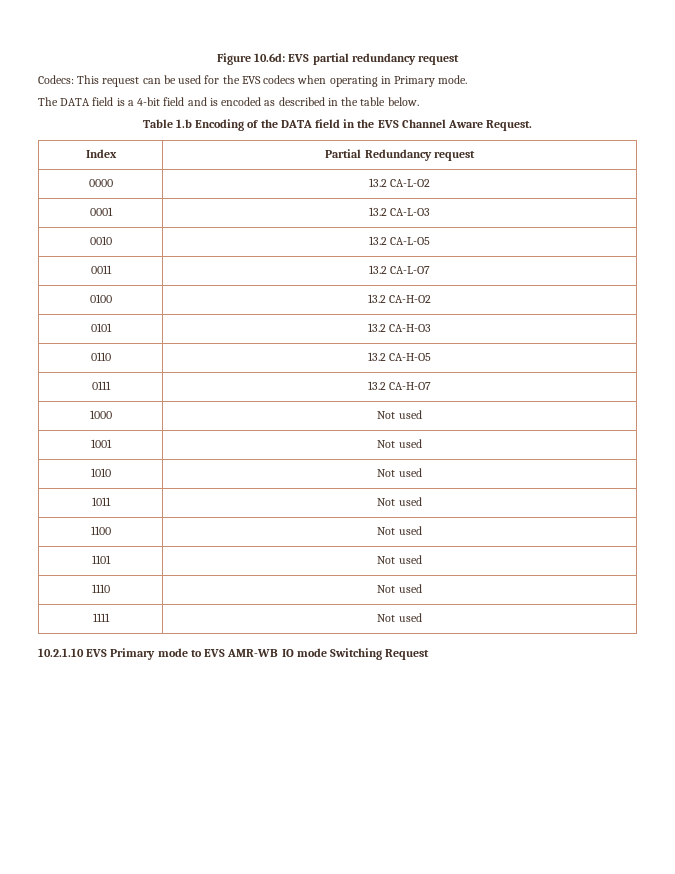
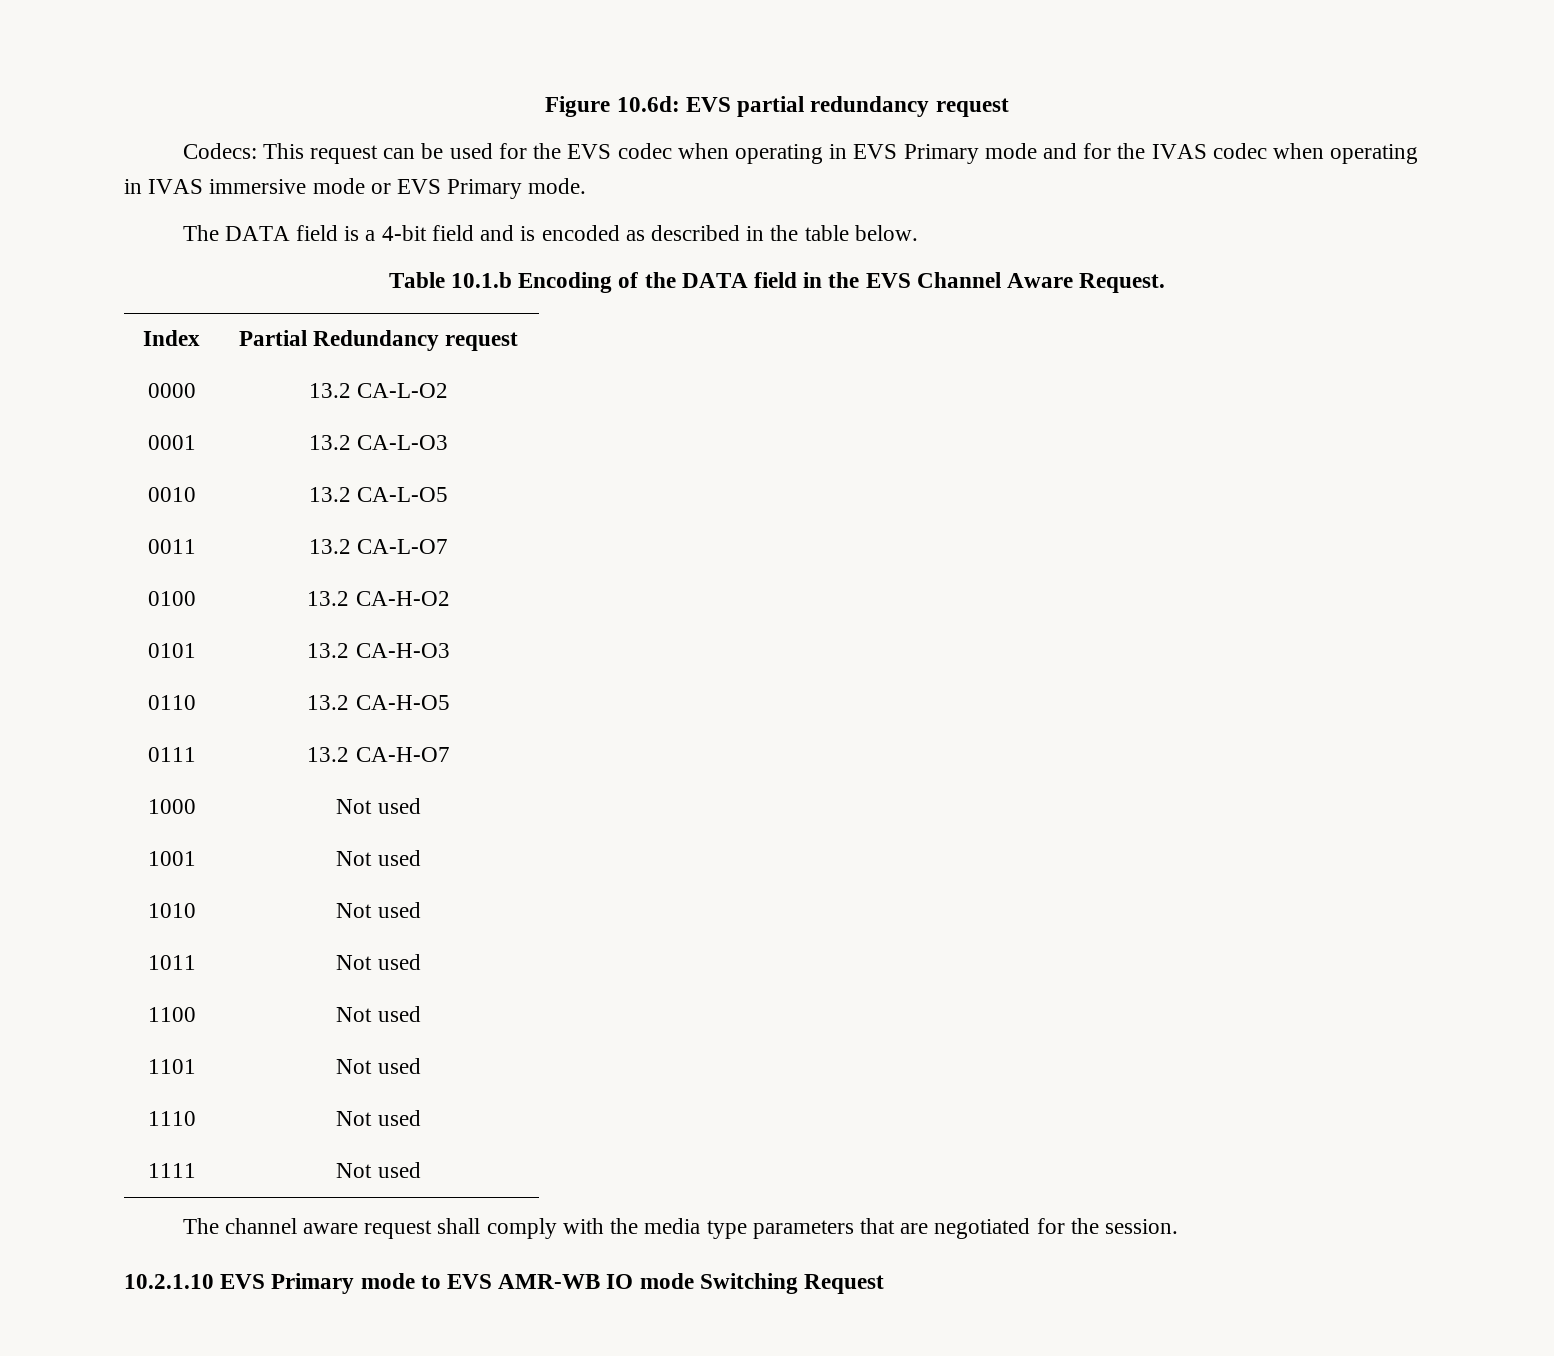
- Codecs: This request can be used for the EVS codecs when operating in Primary mode.
+ Codecs: This request can be used for the EVS codec when operating in EVS Primary mode and for the IVAS codec when operating in IVAS immersive mode or EVS Primary mode.
- Table 1.b Encoding of the DATA field in the EVS Channel Aware Request.
+ Table 10.1.b Encoding of the DATA field in the EVS Channel Aware Request.
+ The channel aware request shall comply with the media type parameters that are negotiated for the session.

